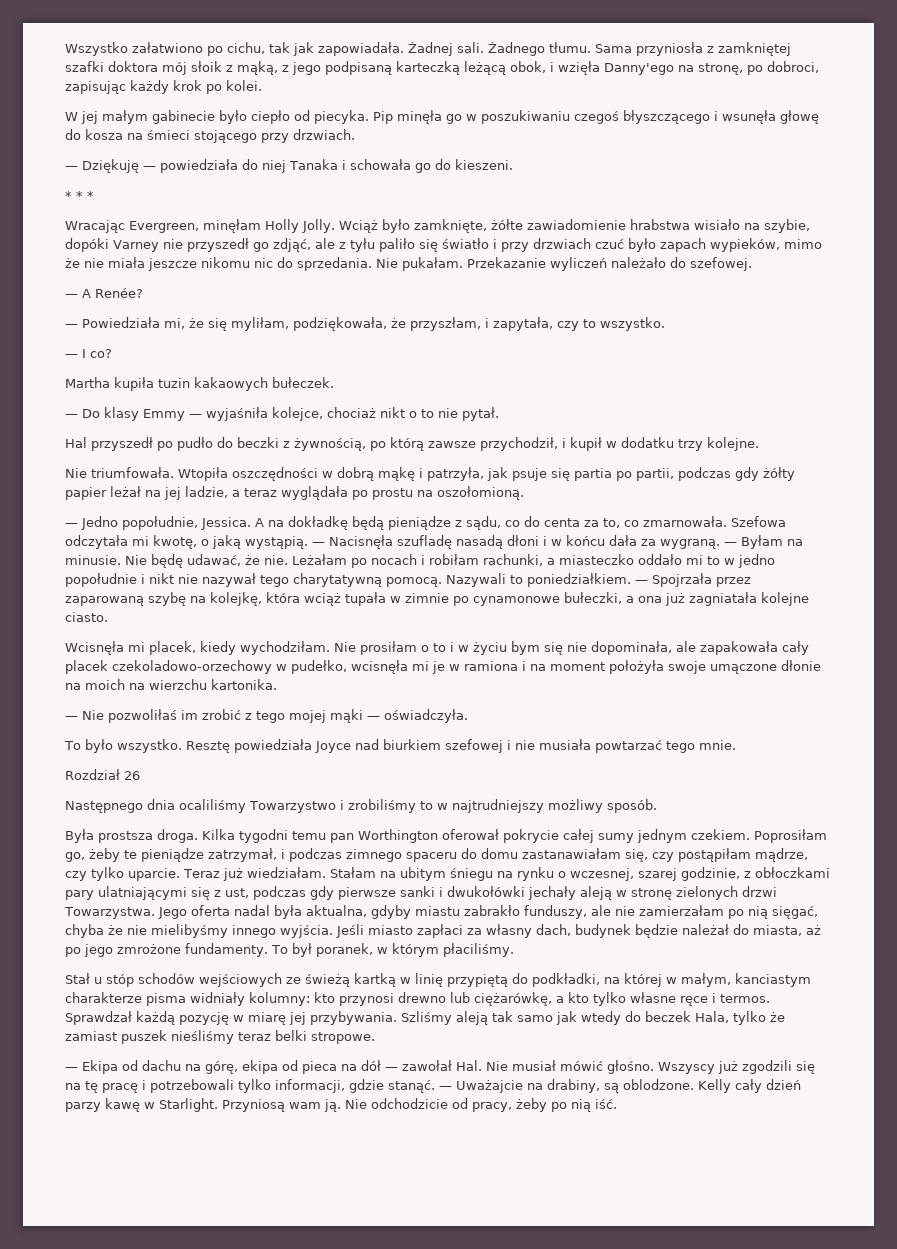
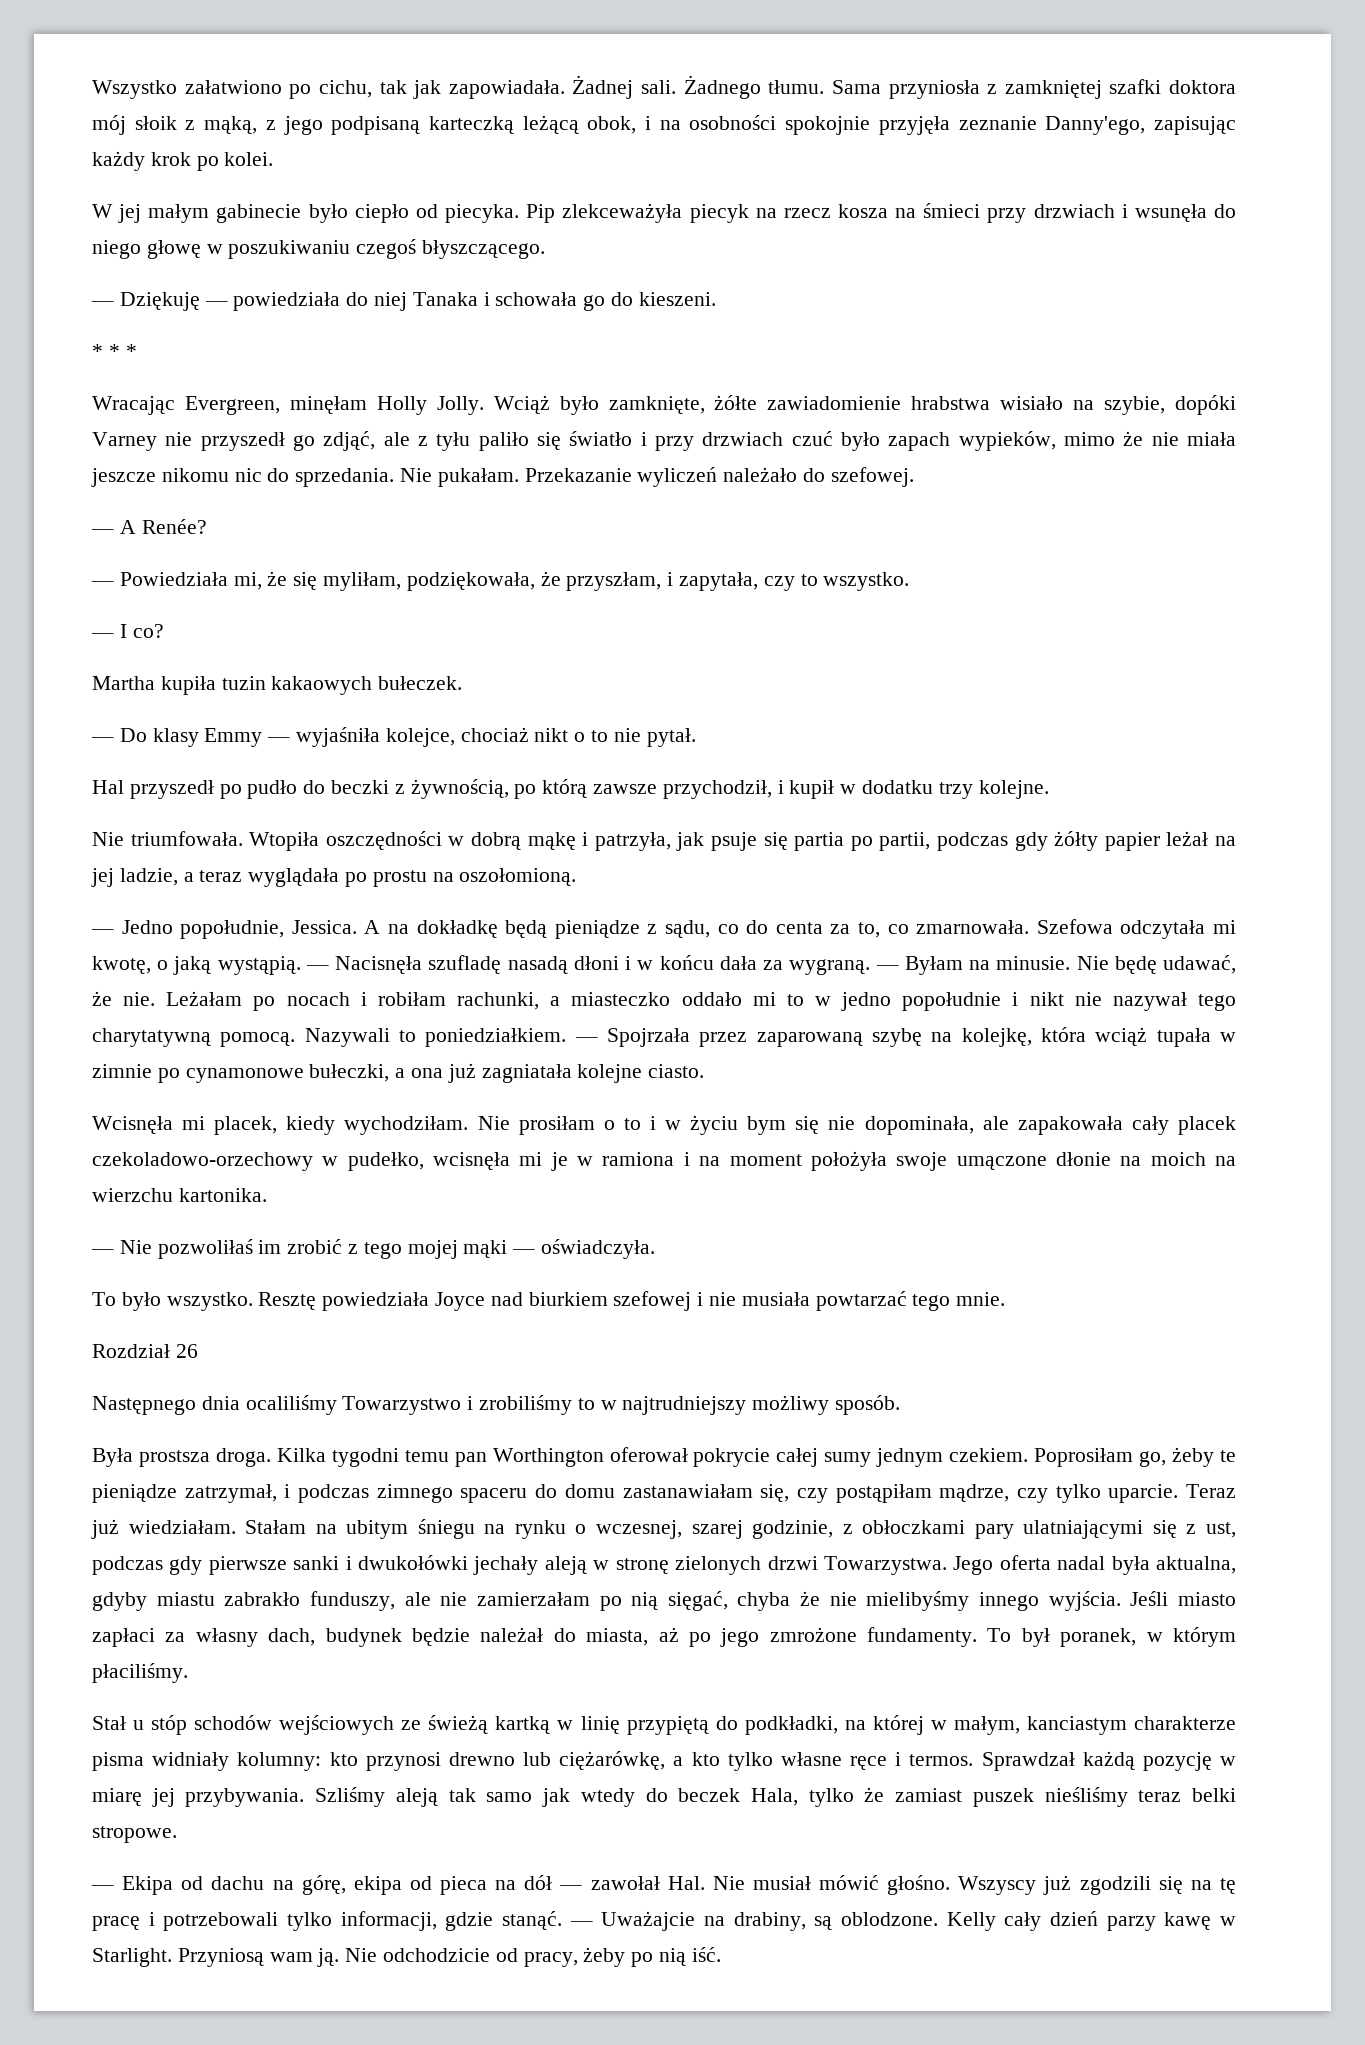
- Sama przyniosła z zamkniętej szafki doktora mój słoik z mąką, z jego podpisaną karteczką leżącą obok, i wzięła Danny'ego na stronę, po dobroci, zapisując każdy krok po kolei.
+ Sama przyniosła z zamkniętej szafki doktora mój słoik z mąką, z jego podpisaną karteczką leżącą obok, i na osobności spokojnie przyjęła zeznanie Danny'ego, zapisując każdy krok po kolei.
- Pip minęła go w poszukiwaniu czegoś błyszczącego i wsunęła głowę do kosza na śmieci stojącego przy drzwiach.
+ Pip zlekceważyła piecyk na rzecz kosza na śmieci przy drzwiach i wsunęła do niego głowę w poszukiwaniu czegoś błyszczącego.

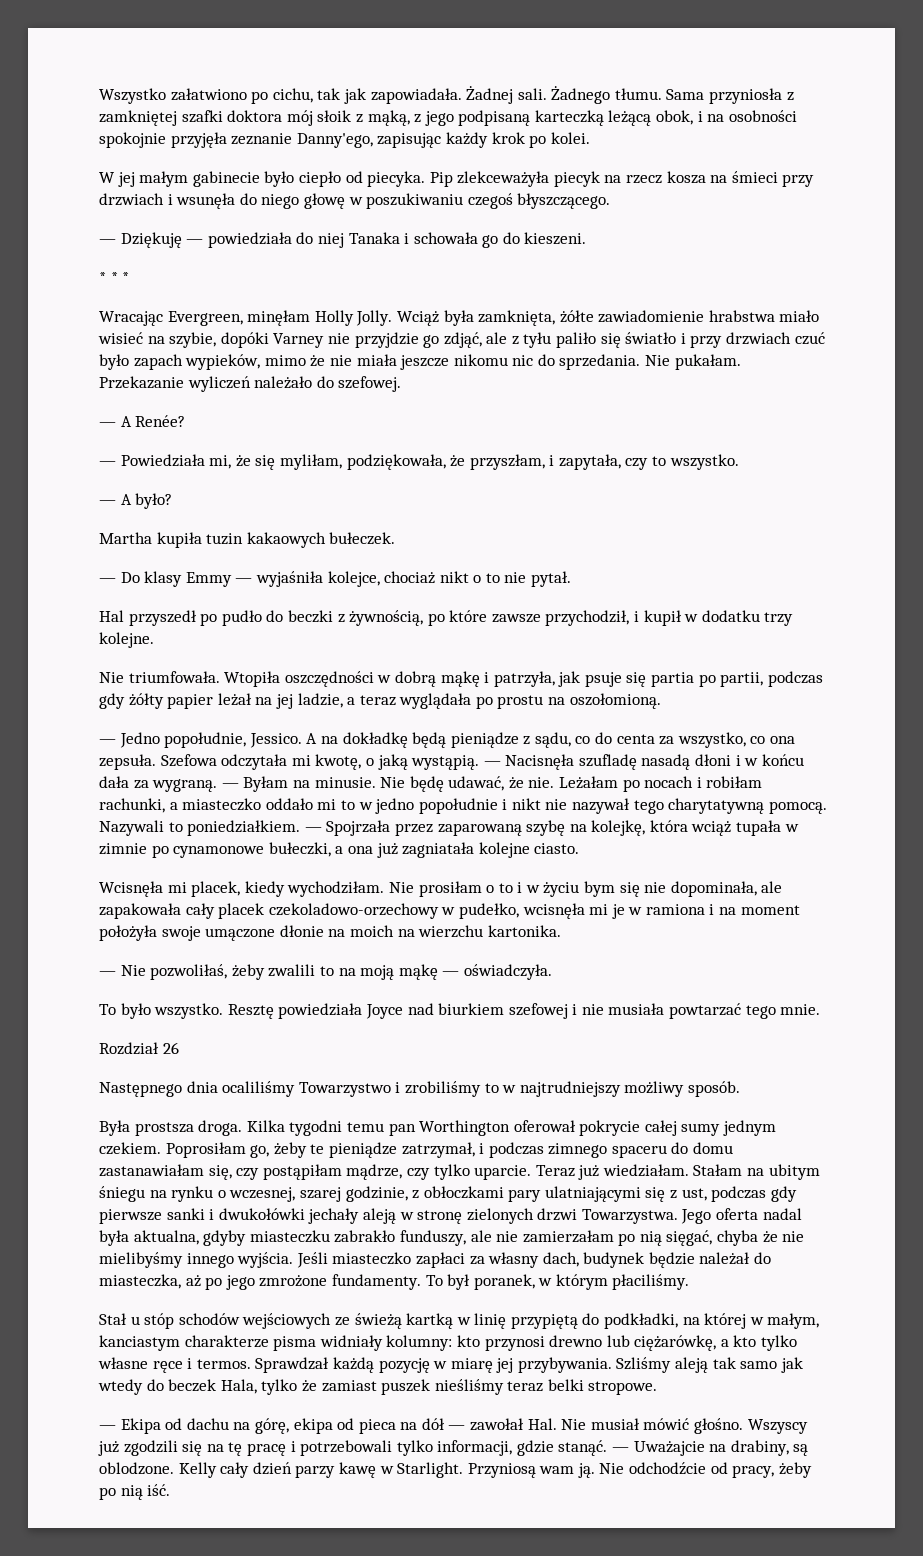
- Wciąż było zamknięte, żółte zawiadomienie hrabstwa wisiało na szybie, dopóki Varney nie przyszedł go zdjąć, ale z tyłu paliło się światło i przy drzwiach czuć było zapach wypieków, mimo że nie miała jeszcze nikomu nic do sprzedania.
+ Wciąż była zamknięta, żółte zawiadomienie hrabstwa miało wisieć na szybie, dopóki Varney nie przyjdzie go zdjąć, ale z tyłu paliło się światło i przy drzwiach czuć było zapach wypieków, mimo że nie miała jeszcze nikomu nic do sprzedania.
- — I co?
+ — A było?
- Hal przyszedł po pudło do beczki z żywnością, po którą zawsze przychodził, i kupił w dodatku trzy kolejne.
+ Hal przyszedł po pudło do beczki z żywnością, po które zawsze przychodził, i kupił w dodatku trzy kolejne.
- — Jedno popołudnie, Jessica.
+ — Jedno popołudnie, Jessico.
- A na dokładkę będą pieniądze z sądu, co do centa za to, co zmarnowała.
+ A na dokładkę będą pieniądze z sądu, co do centa za wszystko, co ona zepsuła.
- — Nie pozwoliłaś im zrobić z tego mojej mąki — oświadczyła.
+ — Nie pozwoliłaś, żeby zwalili to na moją mąkę — oświadczyła.
- Jego oferta nadal była aktualna, gdyby miastu zabrakło funduszy, ale nie zamierzałam po nią sięgać, chyba że nie mielibyśmy innego wyjścia.
+ Jego oferta nadal była aktualna, gdyby miasteczku zabrakło funduszy, ale nie zamierzałam po nią sięgać, chyba że nie mielibyśmy innego wyjścia.
- Jeśli miasto zapłaci za własny dach, budynek będzie należał do miasta, aż po jego zmrożone fundamenty.
+ Jeśli miasteczko zapłaci za własny dach, budynek będzie należał do miasteczka, aż po jego zmrożone fundamenty.
- Nie odchodzicie od pracy, żeby po nią iść.
+ Nie odchodźcie od pracy, żeby po nią iść.

